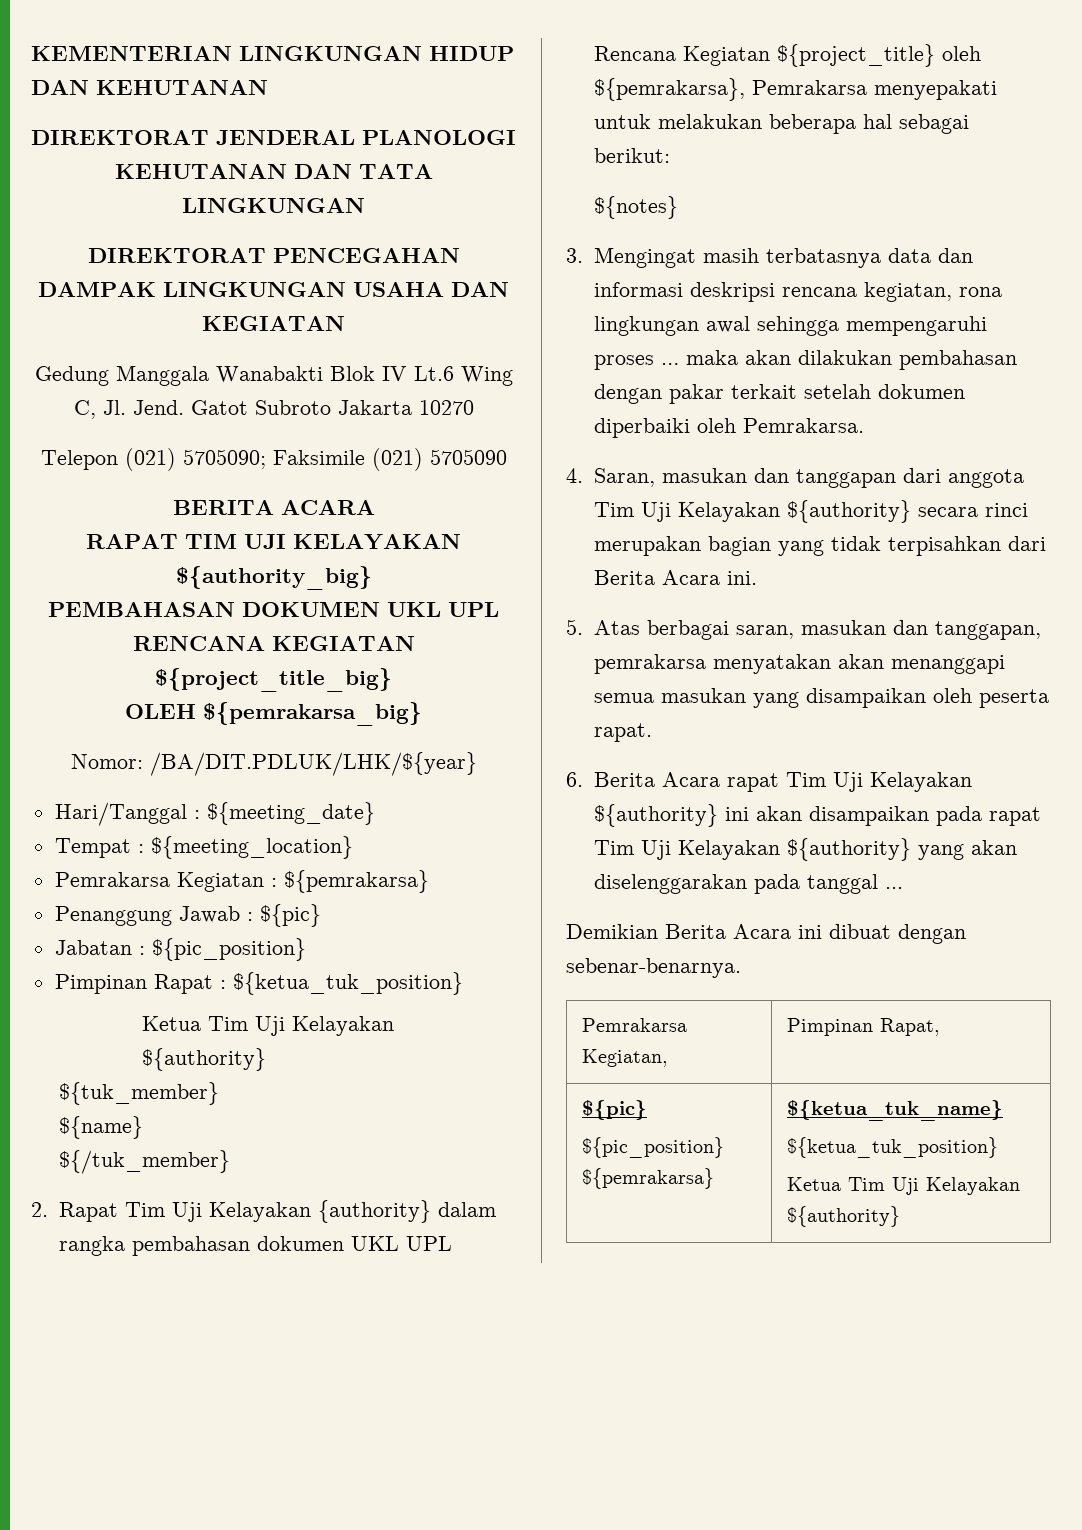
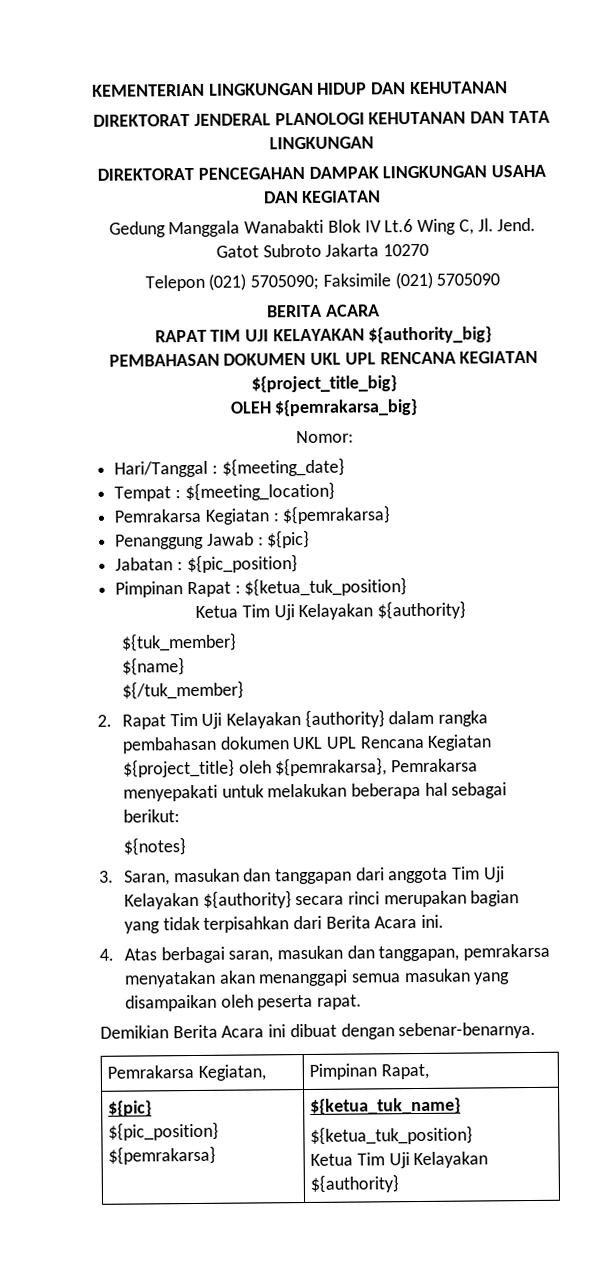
- Nomor: /BA/DIT.PDLUK/LHK/${year}
+ Nomor:
- 3. Mengingat masih terbatasnya data dan informasi deskripsi rencana kegiatan, rona lingkungan awal sehingga mempengaruhi proses … maka akan dilakukan pembahasan dengan pakar terkait setelah dokumen diperbaiki oleh Pemrakarsa.
- 4. Saran, masukan dan tanggapan dari anggota Tim Uji Kelayakan ${authority} secara rinci merupakan bagian yang tidak terpisahkan dari Berita Acara ini.
+ 3. Saran, masukan dan tanggapan dari anggota Tim Uji Kelayakan ${authority} secara rinci merupakan bagian yang tidak terpisahkan dari Berita Acara ini.
- 5. Atas berbagai saran, masukan dan tanggapan, pemrakarsa menyatakan akan menanggapi semua masukan yang disampaikan oleh peserta rapat.
+ 4. Atas berbagai saran, masukan dan tanggapan, pemrakarsa menyatakan akan menanggapi semua masukan yang disampaikan oleh peserta rapat.
- 6. Berita Acara rapat Tim Uji Kelayakan ${authority} ini akan disampaikan pada rapat Tim Uji Kelayakan ${authority} yang akan diselenggarakan pada tanggal ...

